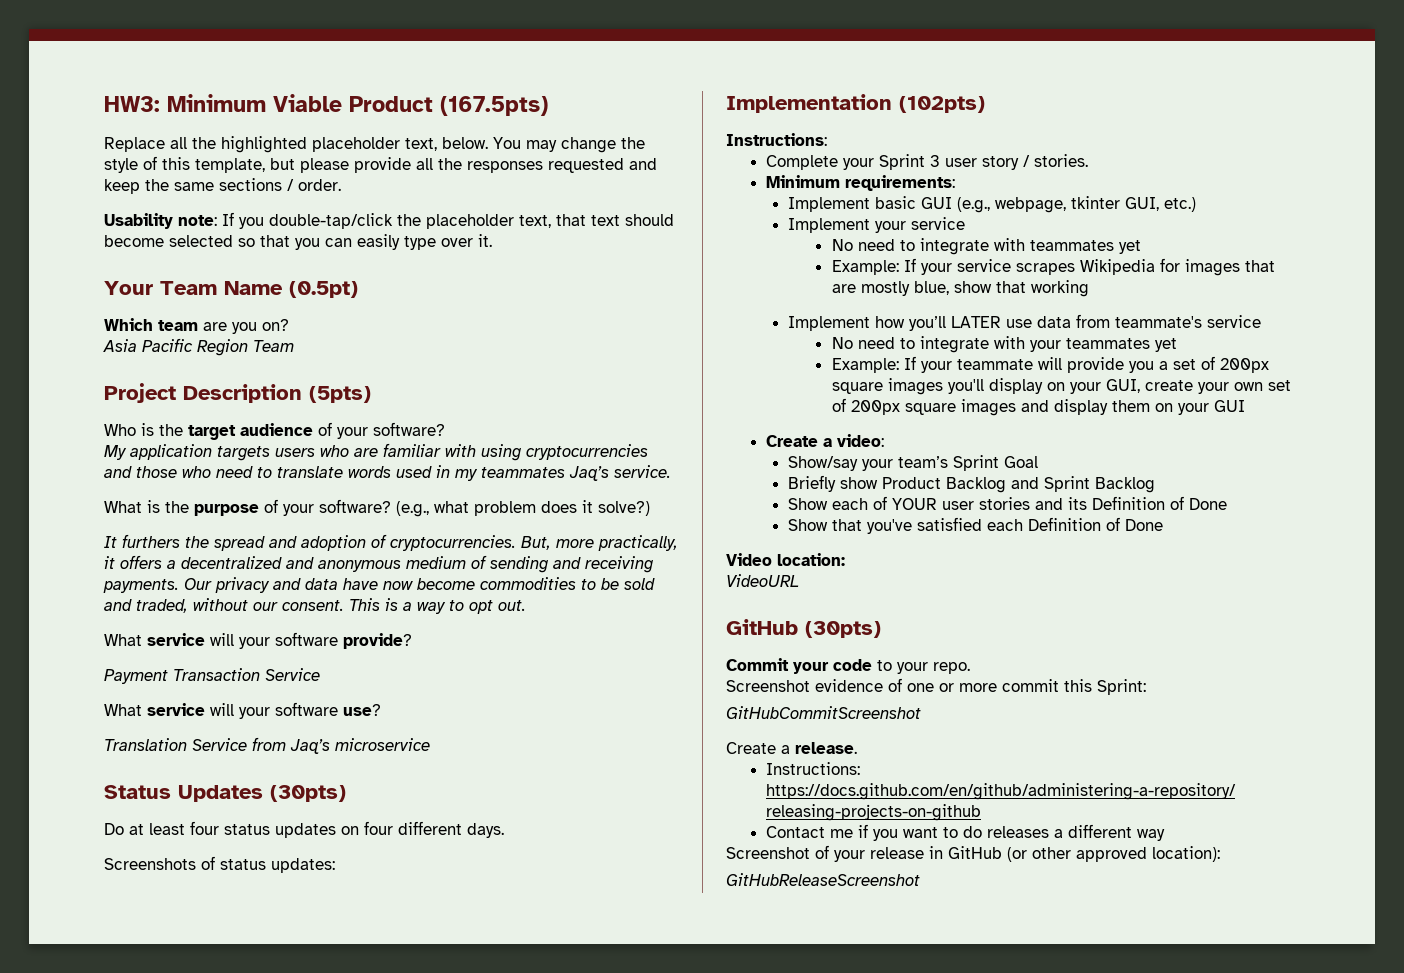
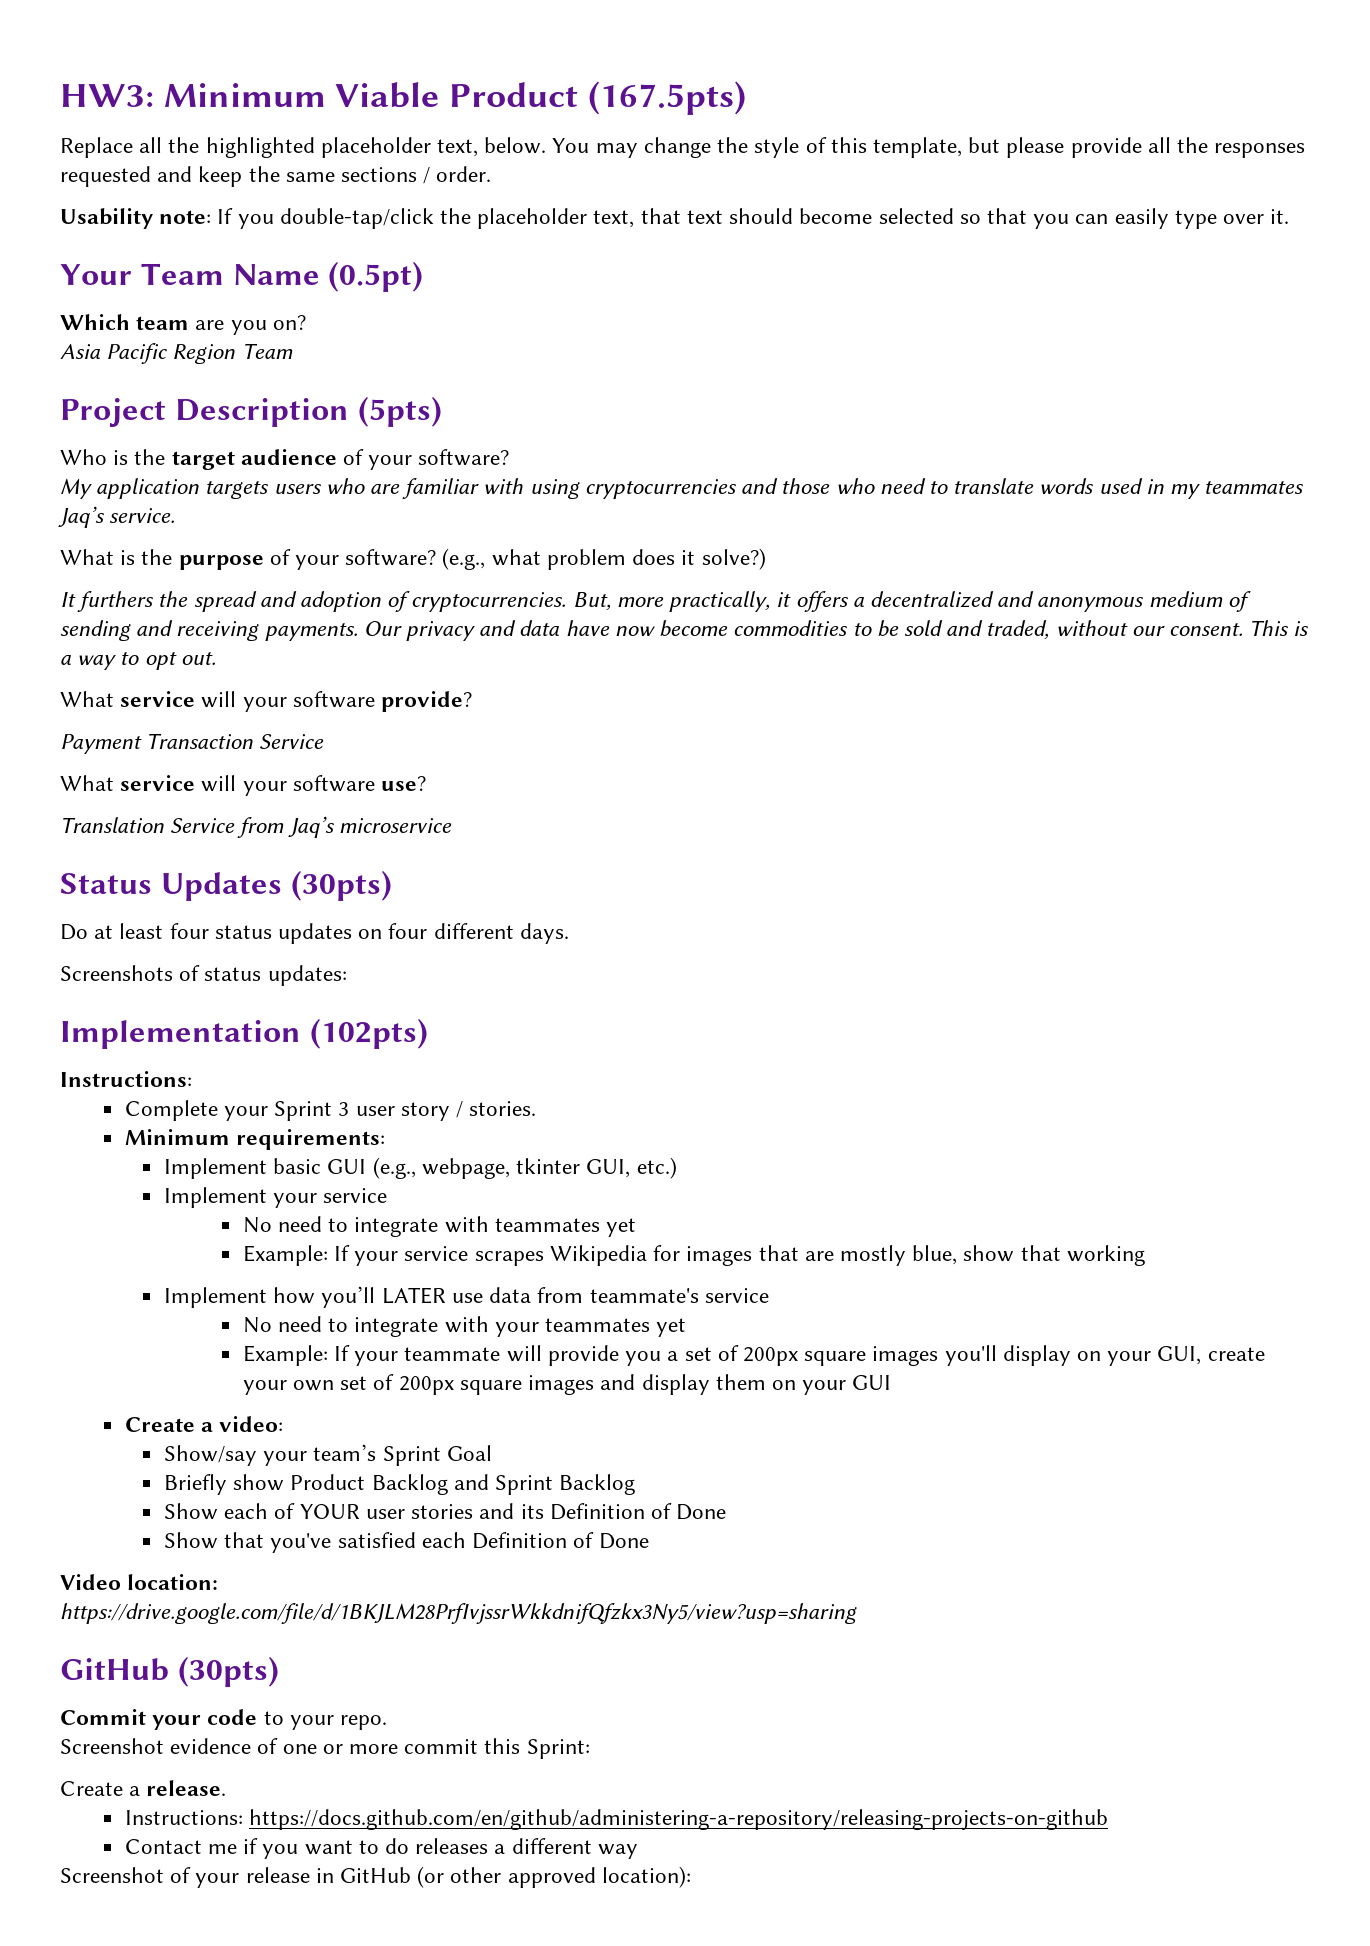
- VideoURL
+ https://drive.google.com/file/d/1BKJLM28PrfIvjssrWkkdnifQfzkx3Ny5/view?usp=sharing
- GitHubCommitScreenshot
- GitHubReleaseScreenshot

